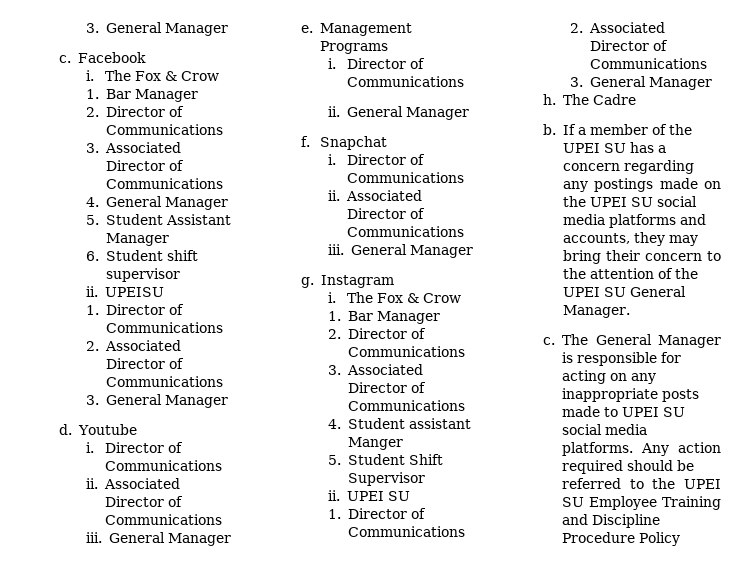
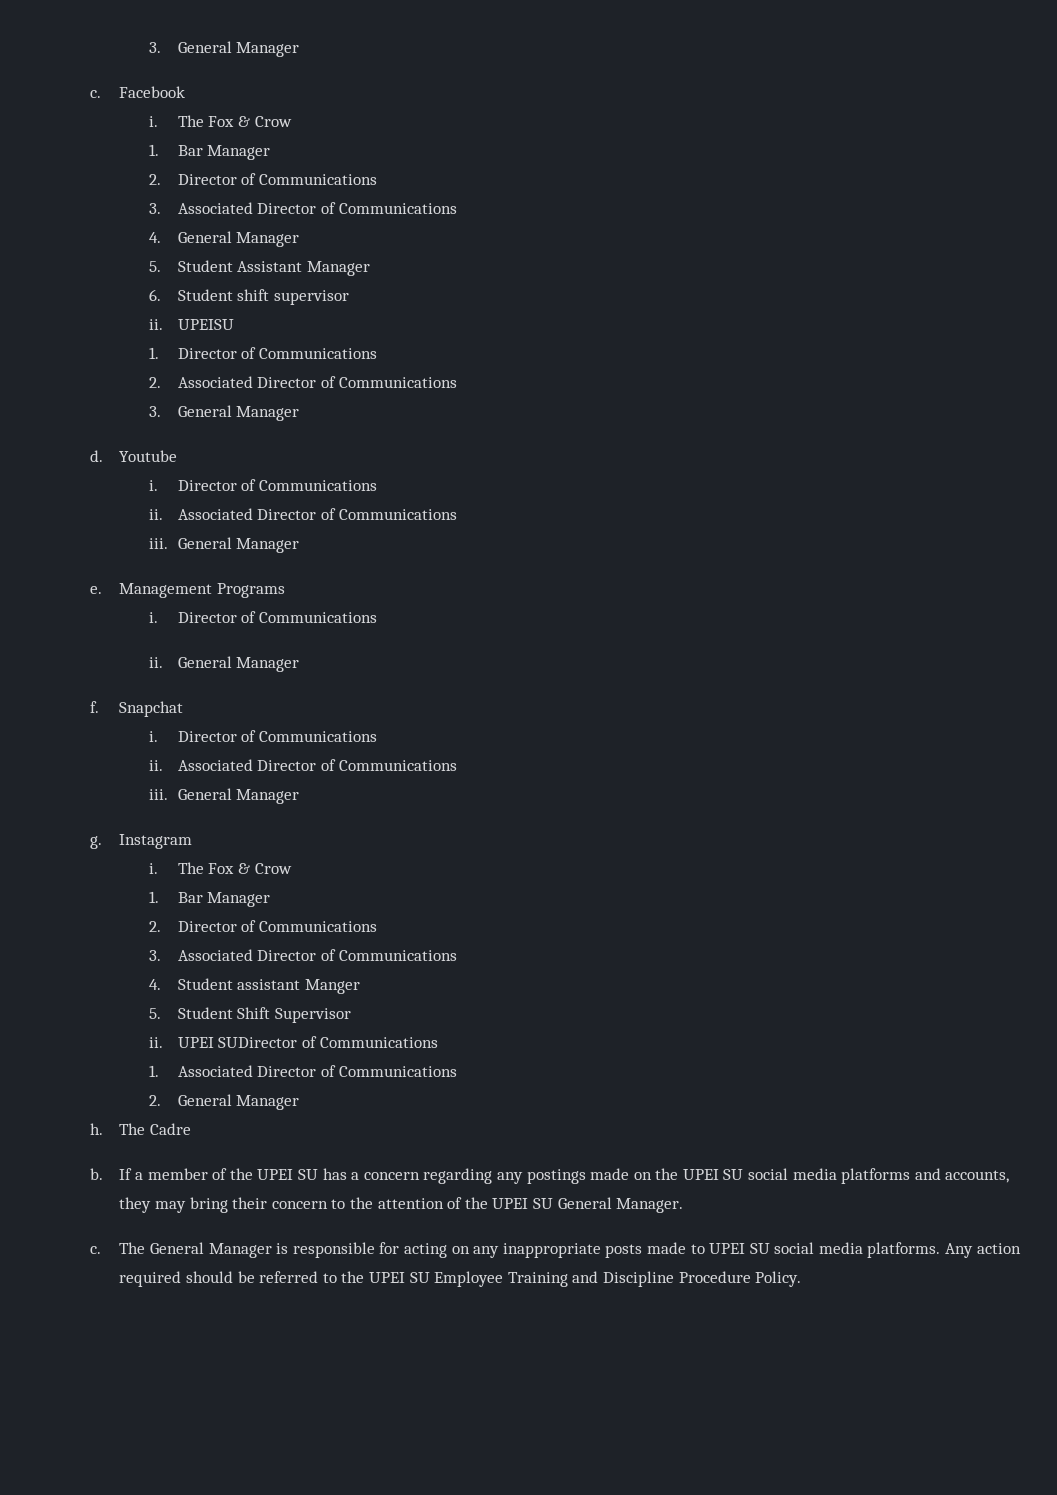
- ii. UPEI SU
- 1. Director of Communications
- 2. Associated Director of Communications
- 3. General Manager
+ ii. UPEI SUDirector of Communications
+ 1. Associated Director of Communications
+ 2. General Manager
- Any action required should be referred to the UPEI SU Employee Training and Discipline Procedure Policy
+ Any action required should be referred to the UPEI SU Employee Training and Discipline Procedure Policy.

